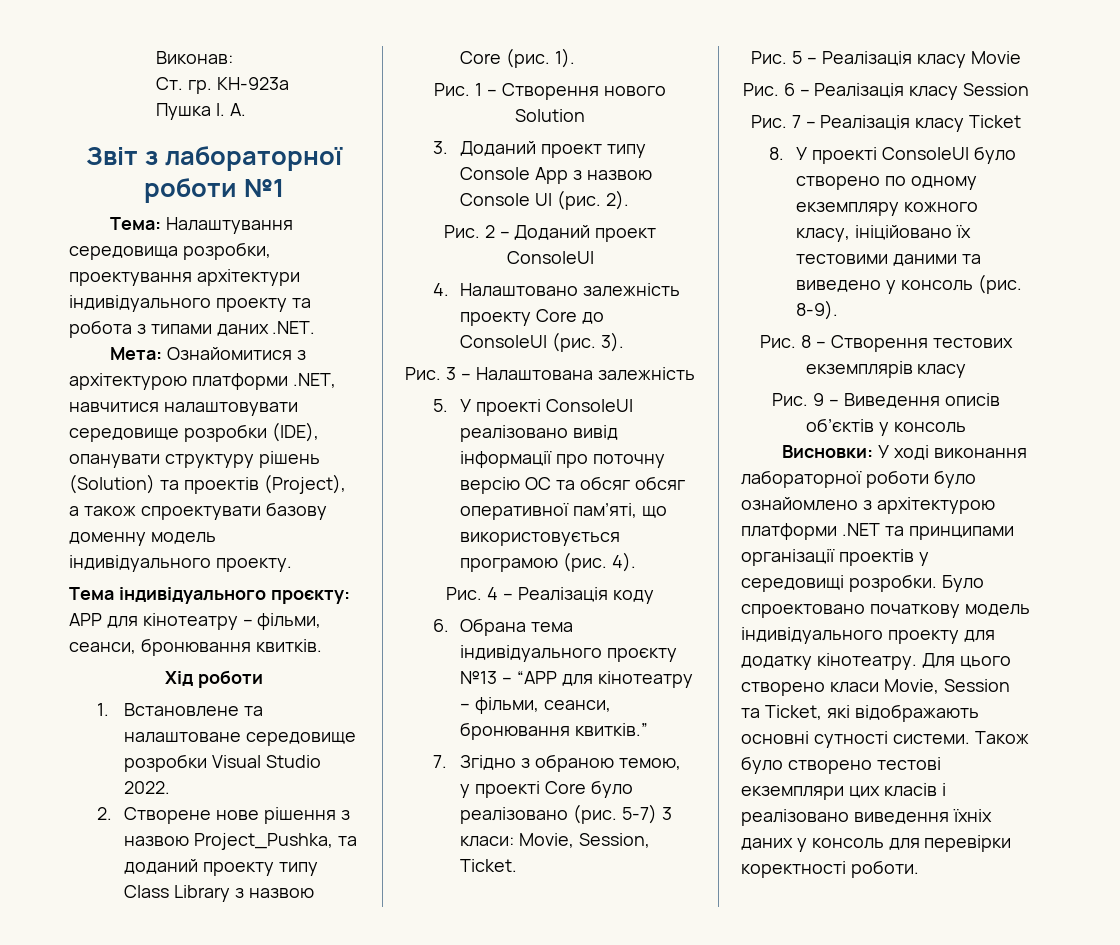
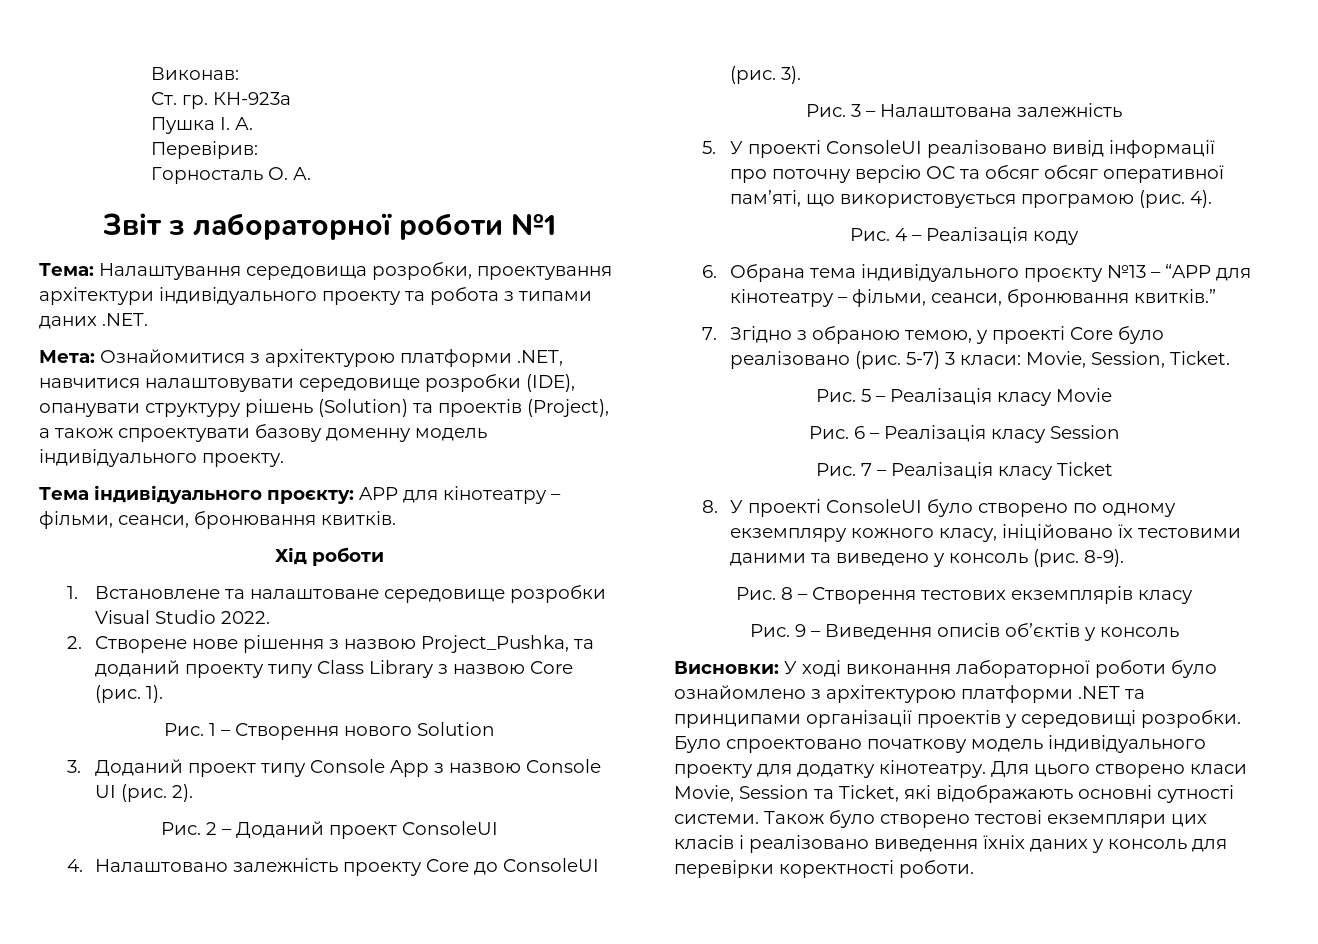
+ Перевірив:
+ Горносталь О. А.

